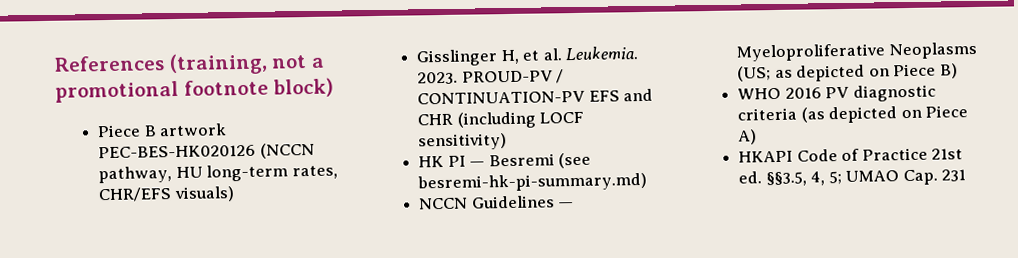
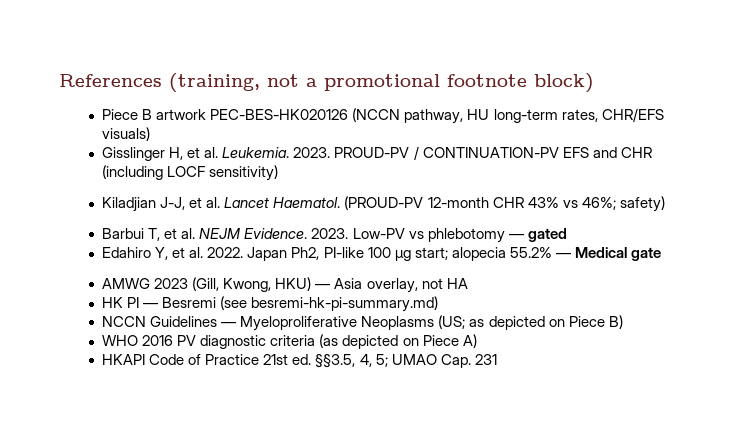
+ Kiladjian J-J, et al. Lancet Haematol. (PROUD-PV 12-month CHR 43% vs 46%; safety)
+ Barbui T, et al. NEJM Evidence. 2023. Low-PV vs phlebotomy — gated
+ Edahiro Y, et al. 2022. Japan Ph2, PI-like 100 µg start; alopecia 55.2% — Medical gate
+ AMWG 2023 (Gill, Kwong, HKU) — Asia overlay, not HA

